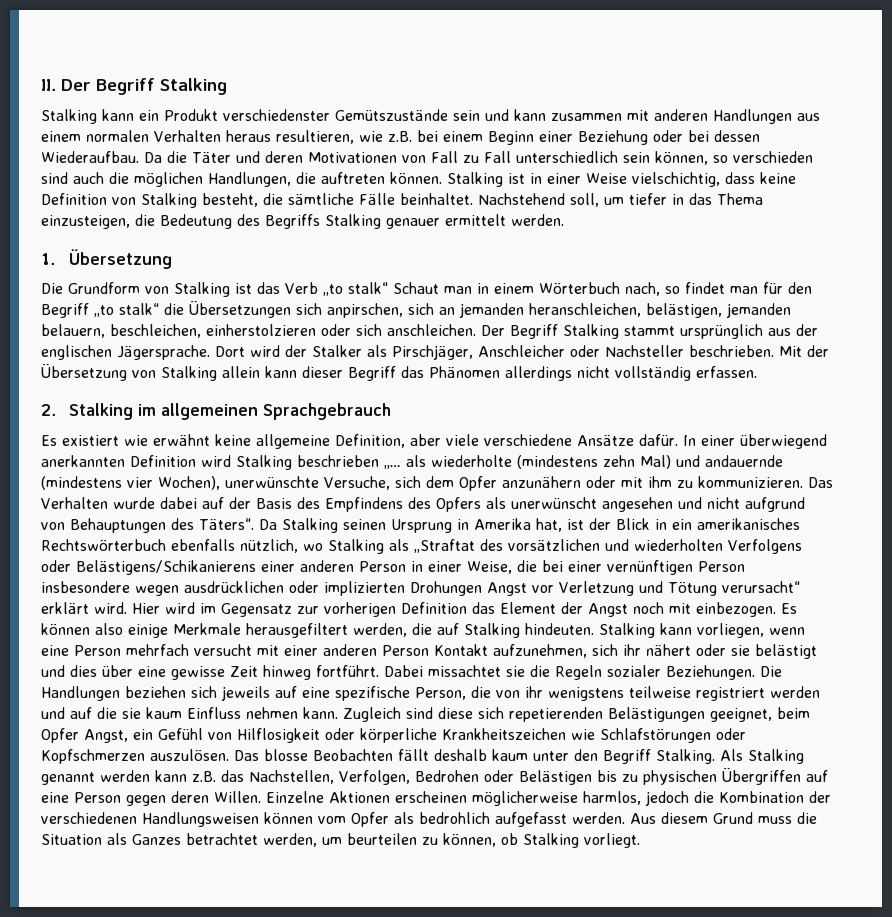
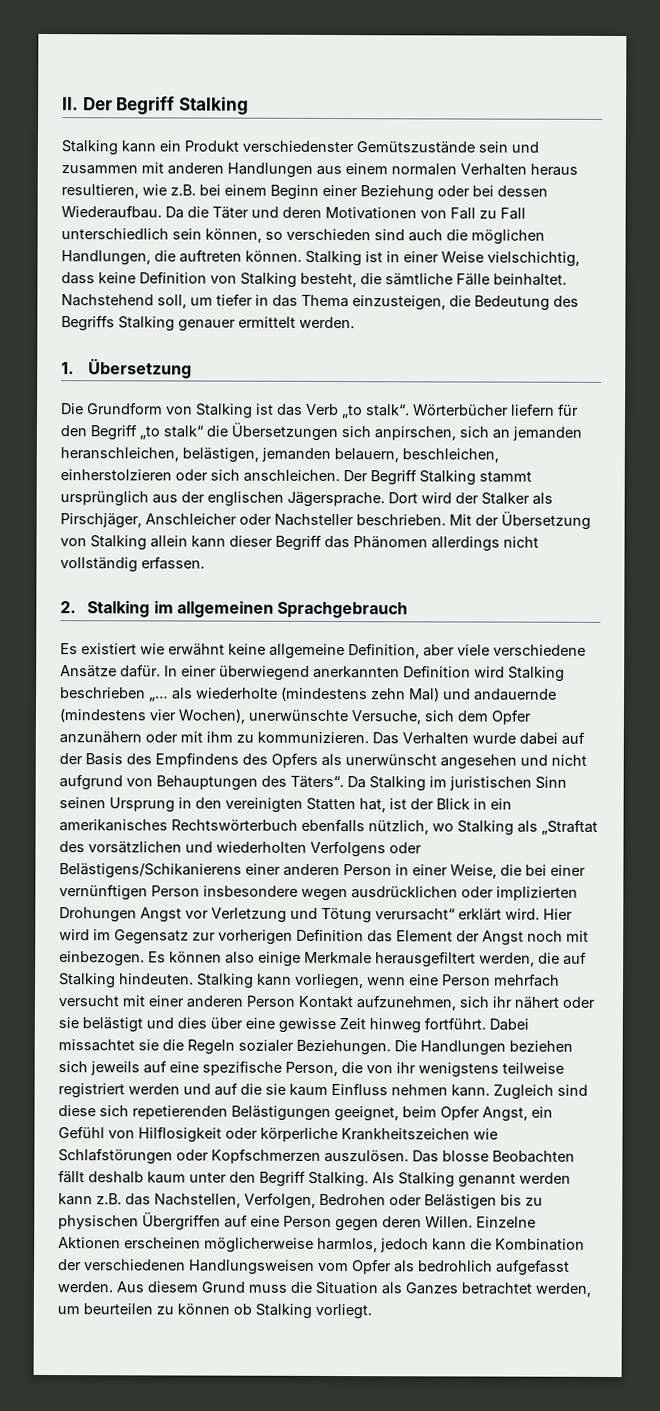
- Stalking kann ein Produkt verschiedenster Gemütszustände sein und kann zusammen mit anderen Handlungen aus einem normalen Verhalten heraus resultieren, wie z.B. bei einem Beginn einer Beziehung oder bei dessen Wiederaufbau.
+ Stalking kann ein Produkt verschiedenster Gemütszustände sein und zusammen mit anderen Handlungen aus einem normalen Verhalten heraus resultieren, wie z.B. bei einem Beginn einer Beziehung oder bei dessen Wiederaufbau.
- Die Grundform von Stalking ist das Verb „to stalk“ Schaut man in einem Wörterbuch nach, so findet man für den Begriff „to stalk“ die Übersetzungen sich anpirschen, sich an jemanden heranschleichen, belästigen, jemanden belauern, beschleichen, einherstolzieren oder sich anschleichen.
+ Die Grundform von Stalking ist das Verb „to stalk“. Wörterbücher liefern für den Begriff „to stalk“ die Übersetzungen sich anpirschen, sich an jemanden heranschleichen, belästigen, jemanden belauern, beschleichen, einherstolzieren oder sich anschleichen.
- Da Stalking seinen Ursprung in Amerika hat, ist der Blick in ein amerikanisches Rechtswörterbuch ebenfalls nützlich, wo Stalking als „Straftat des vorsätzlichen und wiederholten Verfolgens oder Belästigens/Schikanierens einer anderen Person in einer Weise, die bei einer vernünftigen Person insbesondere wegen ausdrücklichen oder implizierten Drohungen Angst vor Verletzung und Tötung verursacht“ erklärt wird.
+ Da Stalking im juristischen Sinn seinen Ursprung in den vereinigten Statten hat, ist der Blick in ein amerikanisches Rechtswörterbuch ebenfalls nützlich, wo Stalking als „Straftat des vorsätzlichen und wiederholten Verfolgens oder Belästigens/Schikanierens einer anderen Person in einer Weise, die bei einer vernünftigen Person insbesondere wegen ausdrücklichen oder implizierten Drohungen Angst vor Verletzung und Tötung verursacht“ erklärt wird.
- Einzelne Aktionen erscheinen möglicherweise harmlos, jedoch die Kombination der verschiedenen Handlungsweisen können vom Opfer als bedrohlich aufgefasst werden.
+ Einzelne Aktionen erscheinen möglicherweise harmlos, jedoch kann die Kombination der verschiedenen Handlungsweisen vom Opfer als bedrohlich aufgefasst werden.
- Aus diesem Grund muss die Situation als Ganzes betrachtet werden, um beurteilen zu können, ob Stalking vorliegt.
+ Aus diesem Grund muss die Situation als Ganzes betrachtet werden, um beurteilen zu können ob Stalking vorliegt.

